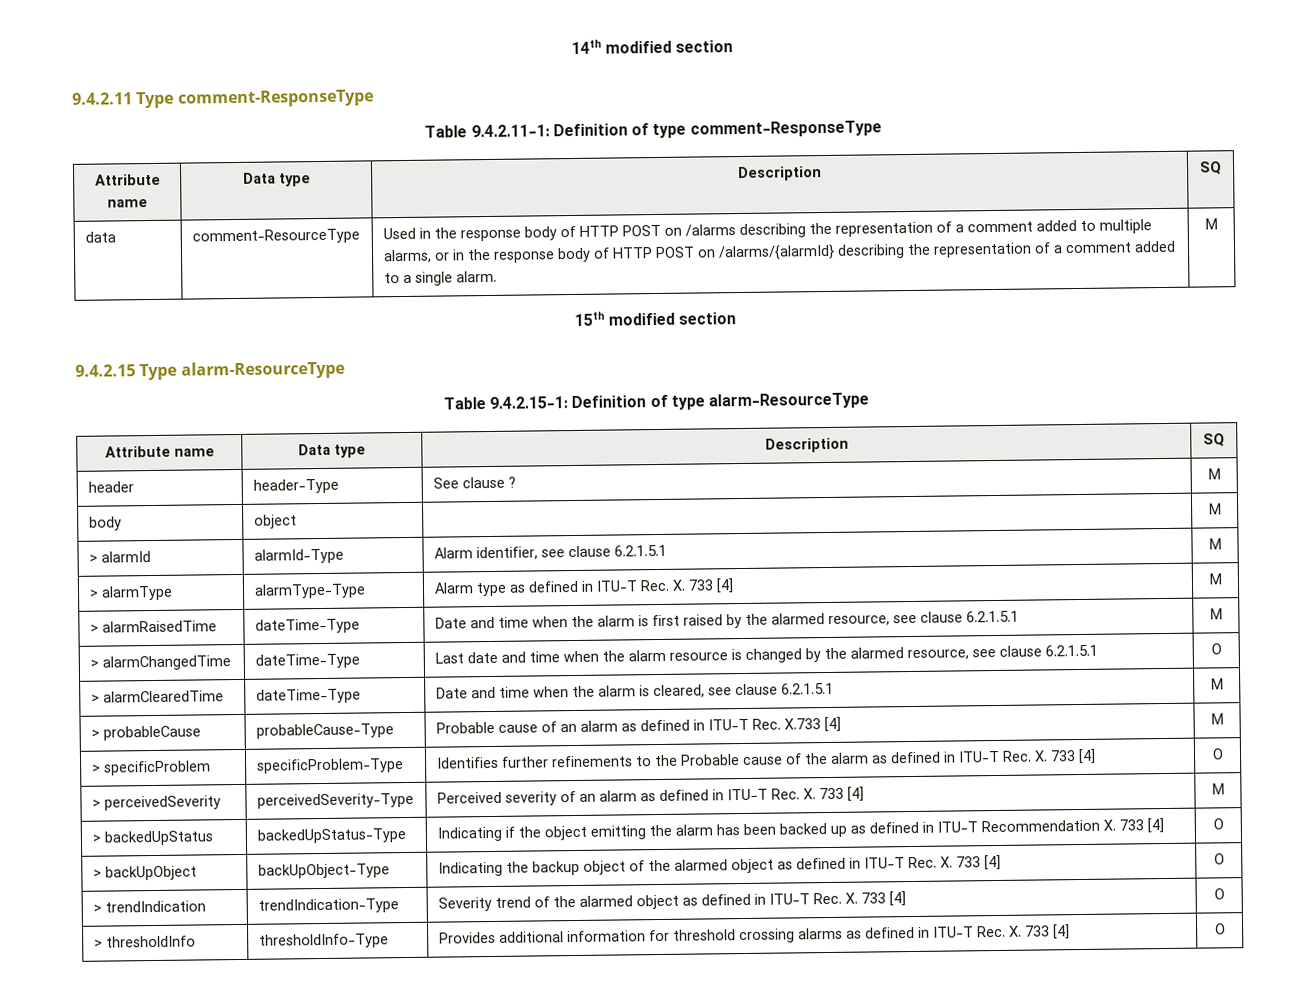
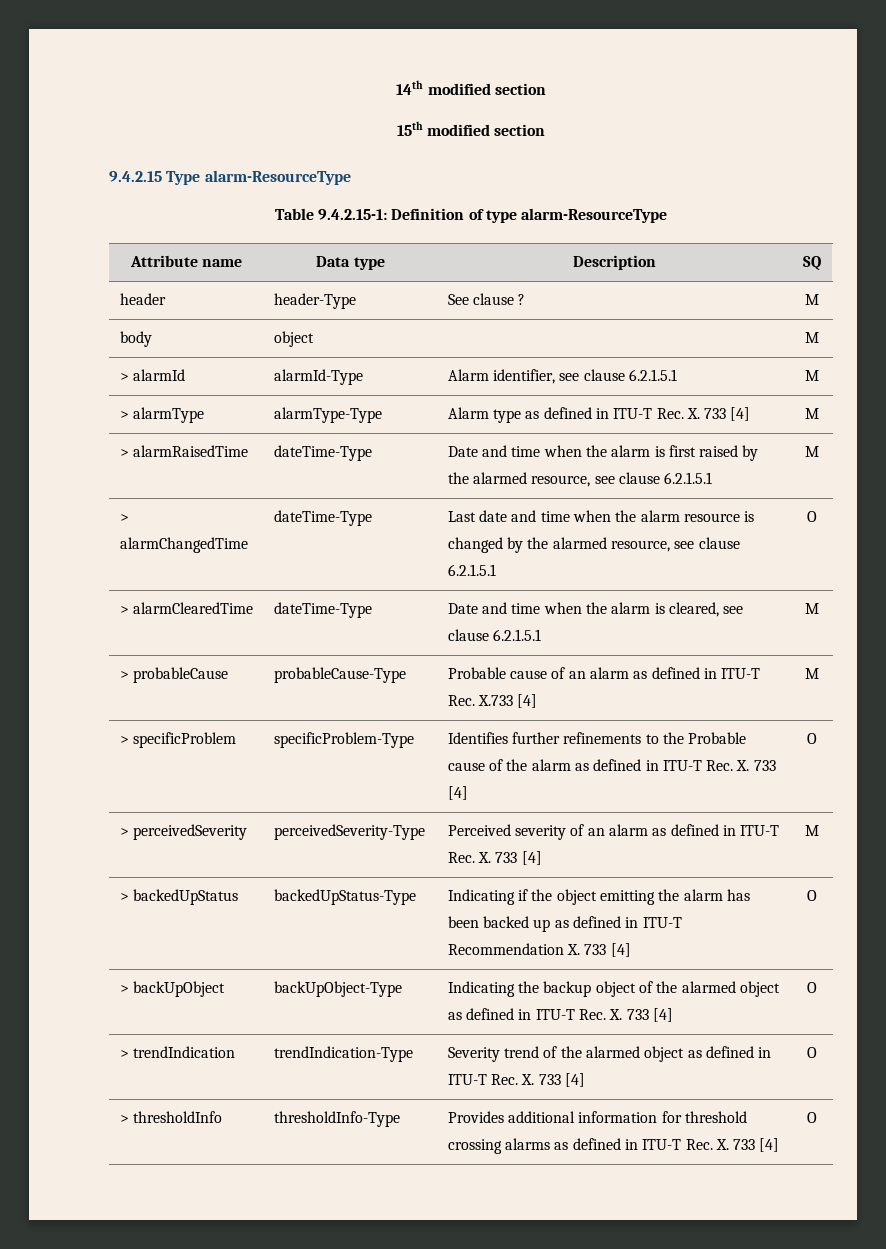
- 9.4.2.11 Type comment-ResponseType
- Table 9.4.2.11-1: Definition of type comment-ResponseType
- Attribute name | Data type | Description | SQ
- data | comment-ResourceType | Used in the response body of HTTP POST on /alarms describing the representation of a comment added to multiple alarms, or in the response body of HTTP POST on /alarms/{alarmId} describing the representation of a comment added to a single alarm. | M

